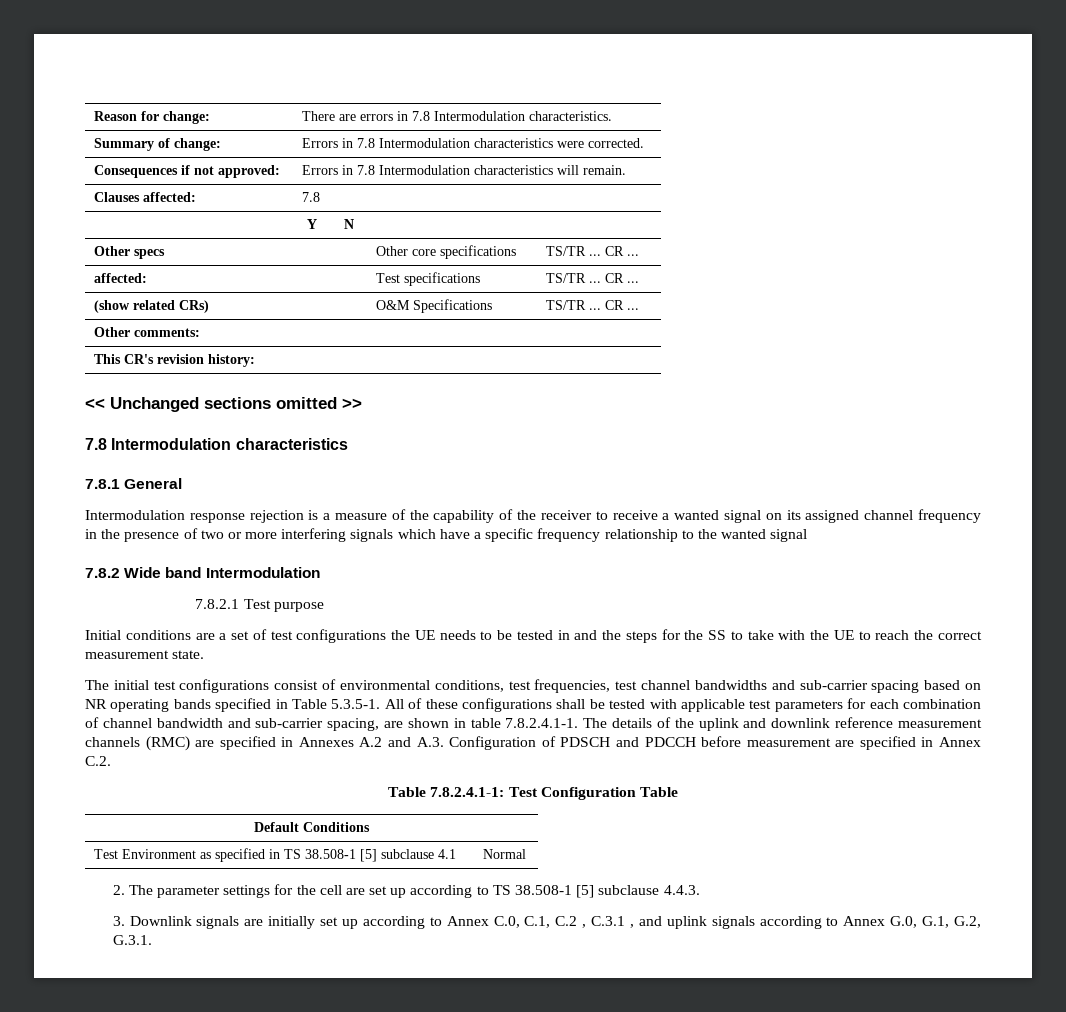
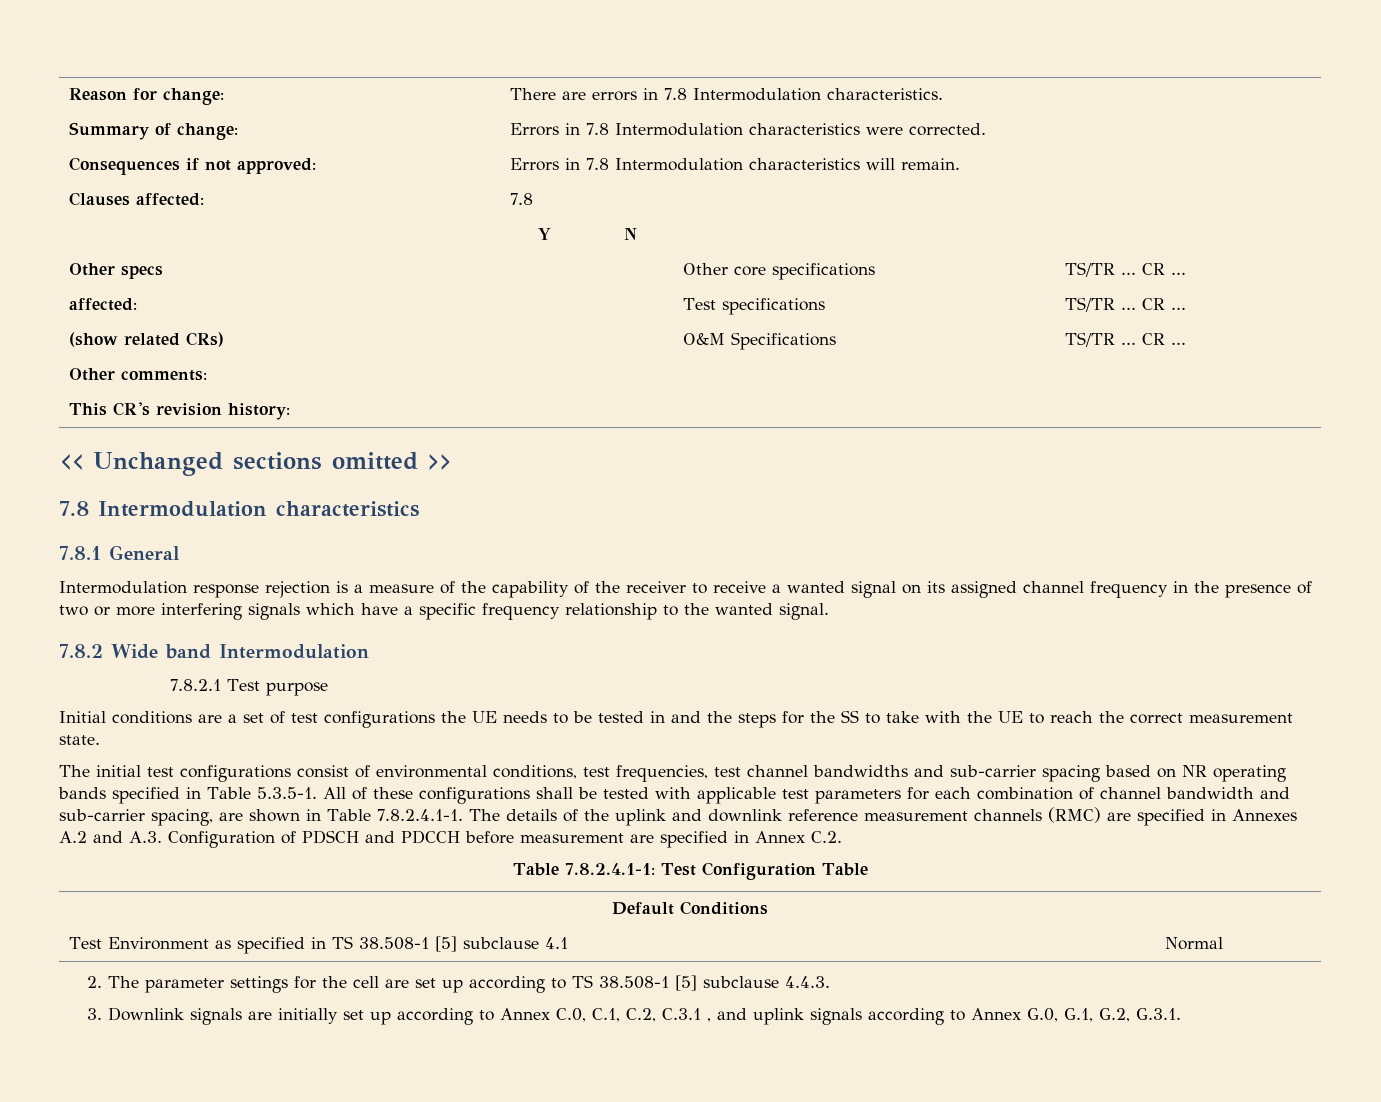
- Intermodulation response rejection is a measure of the capability of the receiver to receive a wanted signal on its assigned channel frequency in the presence of two or more interfering signals which have a specific frequency relationship to the wanted signal
+ Intermodulation response rejection is a measure of the capability of the receiver to receive a wanted signal on its assigned channel frequency in the presence of two or more interfering signals which have a specific frequency relationship to the wanted signal.
- The initial test configurations consist of environmental conditions, test frequencies, test channel bandwidths and sub-carrier spacing based on NR operating bands specified in Table 5.3.5-1. All of these configurations shall be tested with applicable test parameters for each combination of channel bandwidth and sub-carrier spacing, are shown in table 7.8.2.4.1-1. The details of the uplink and downlink reference measurement channels (RMC) are specified in Annexes A.2 and A.3. Configuration of PDSCH and PDCCH before measurement are specified in Annex C.2.
+ The initial test configurations consist of environmental conditions, test frequencies, test channel bandwidths and sub-carrier spacing based on NR operating bands specified in Table 5.3.5-1. All of these configurations shall be tested with applicable test parameters for each combination of channel bandwidth and sub-carrier spacing, are shown in Table 7.8.2.4.1-1. The details of the uplink and downlink reference measurement channels (RMC) are specified in Annexes A.2 and A.3. Configuration of PDSCH and PDCCH before measurement are specified in Annex C.2.
- 3. Downlink signals are initially set up according to Annex C.0, C.1, C.2 , C.3.1 , and uplink signals according to Annex G.0, G.1, G.2, G.3.1.
+ 3. Downlink signals are initially set up according to Annex C.0, C.1, C.2, C.3.1 , and uplink signals according to Annex G.0, G.1, G.2, G.3.1.

